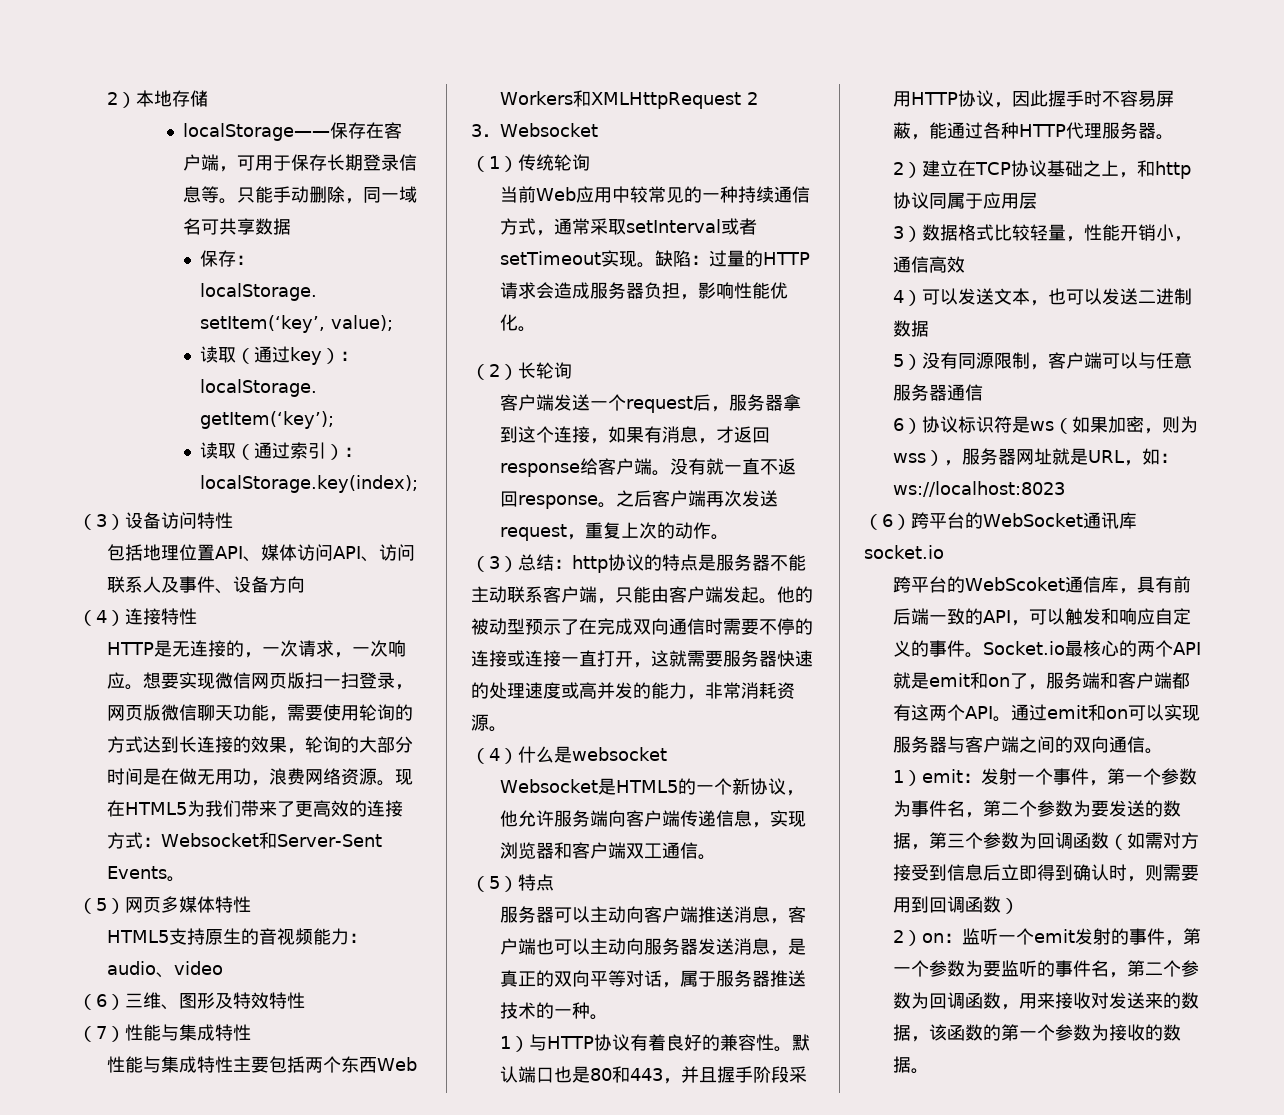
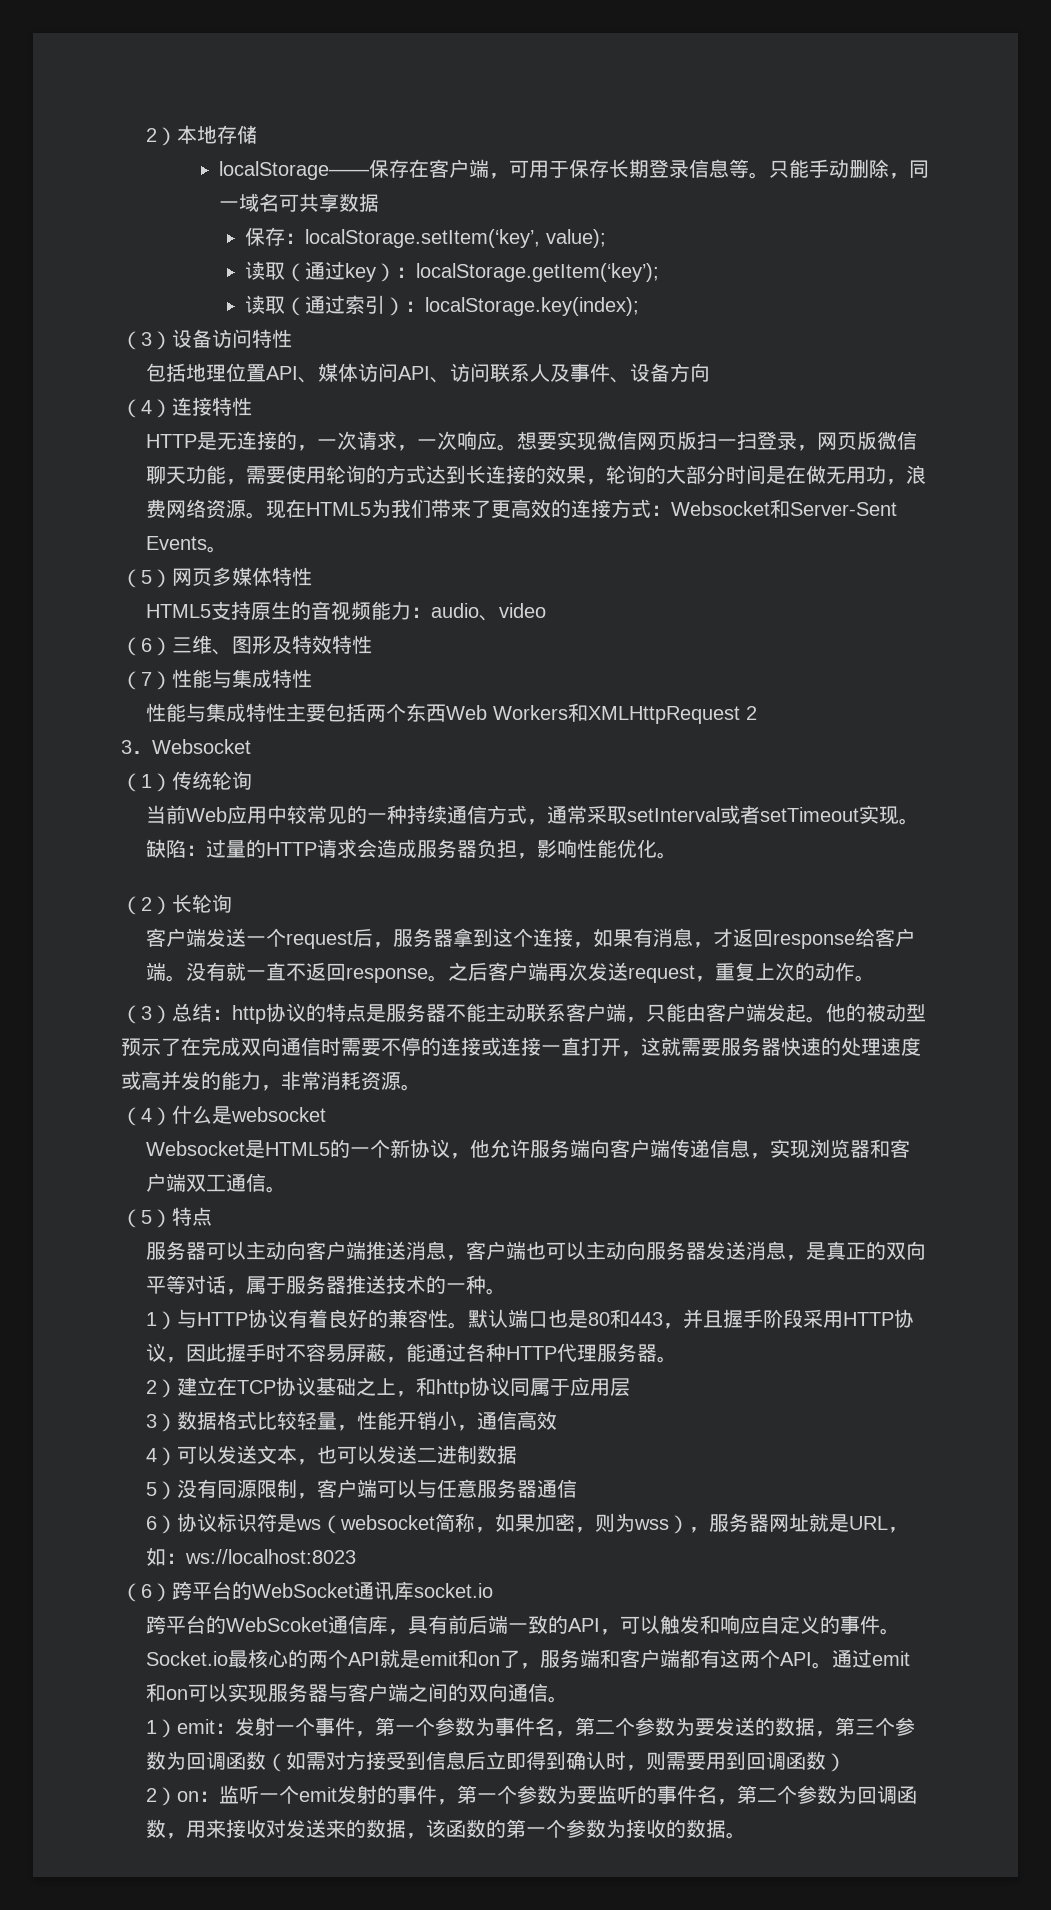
- 6）协议标识符是ws（如果加密，则为wss），服务器网址就是URL，如：ws://localhost:8023
+ 6）协议标识符是ws（websocket简称，如果加密，则为wss），服务器网址就是URL，如：ws://localhost:8023

